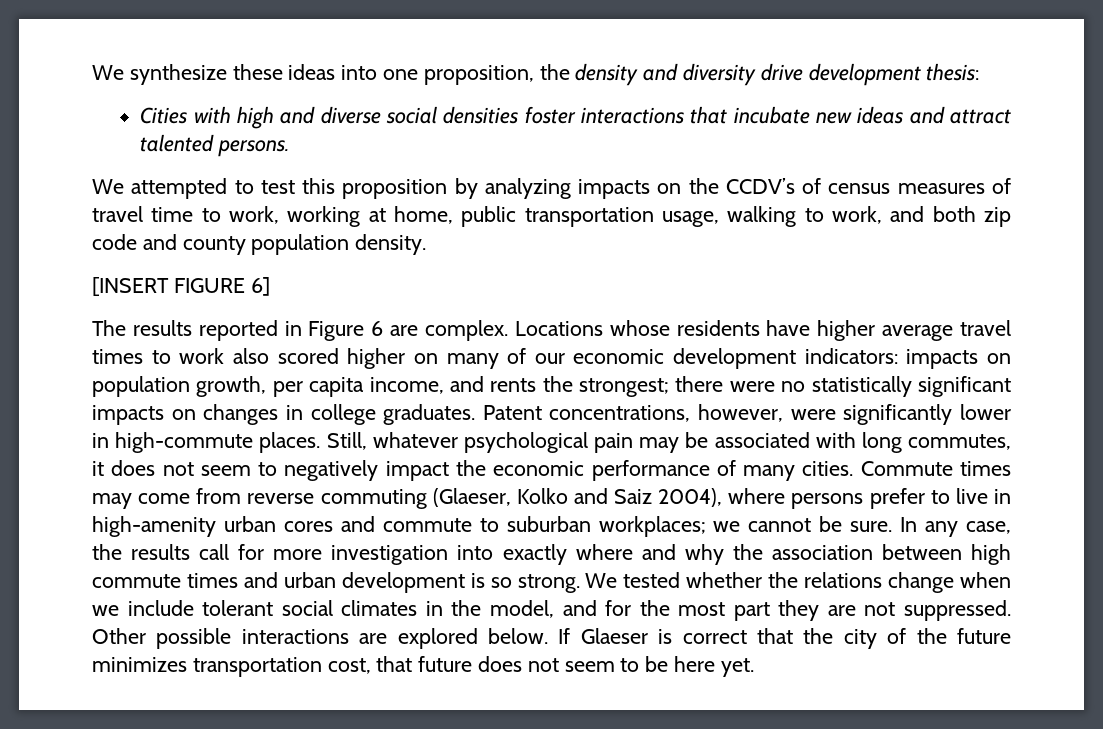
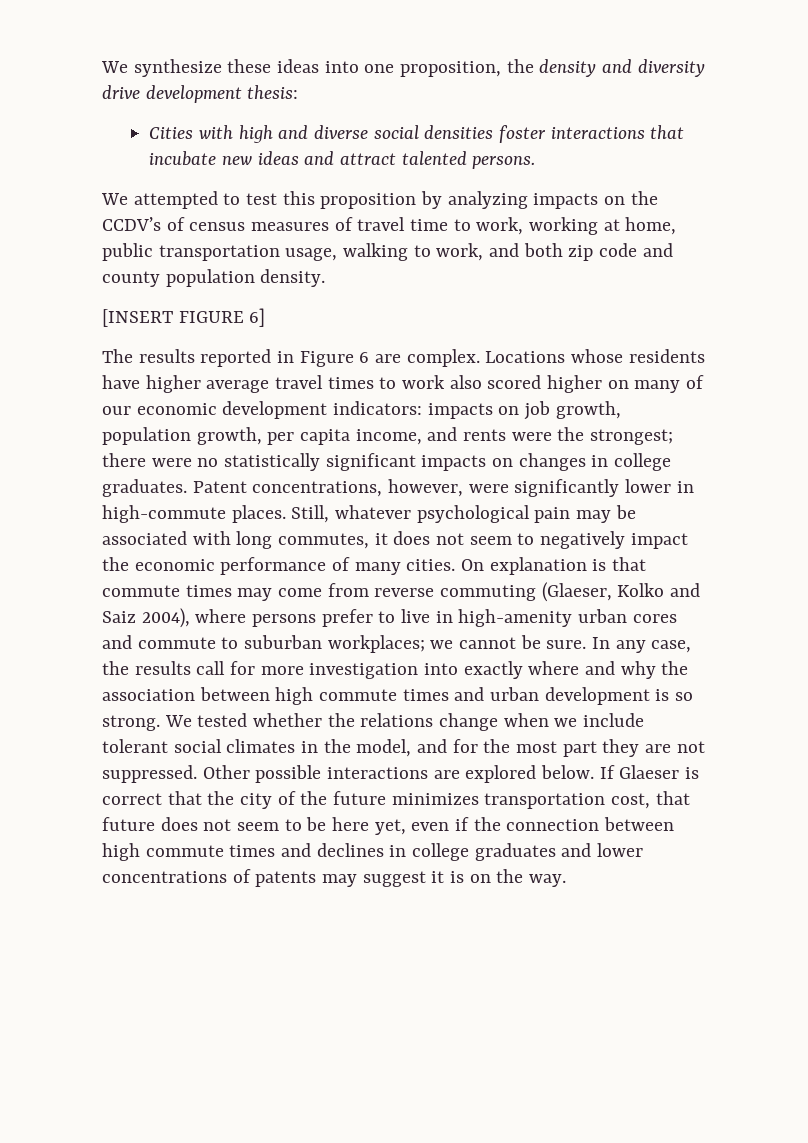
- Locations whose residents have higher average travel times to work also scored higher on many of our economic development indicators: impacts on population growth, per capita income, and rents the strongest; there were no statistically significant impacts on changes in college graduates.
+ Locations whose residents have higher average travel times to work also scored higher on many of our economic development indicators: impacts on job growth, population growth, per capita income, and rents were the strongest; there were no statistically significant impacts on changes in college graduates.
- Commute times may come from reverse commuting (Glaeser, Kolko and Saiz 2004), where persons prefer to live in high-amenity urban cores and commute to suburban workplaces; we cannot be sure.
+ On explanation is that commute times may come from reverse commuting (Glaeser, Kolko and Saiz 2004), where persons prefer to live in high-amenity urban cores and commute to suburban workplaces; we cannot be sure.
- If Glaeser is correct that the city of the future minimizes transportation cost, that future does not seem to be here yet.
+ If Glaeser is correct that the city of the future minimizes transportation cost, that future does not seem to be here yet, even if the connection between high commute times and declines in college graduates and lower concentrations of patents may suggest it is on the way.

